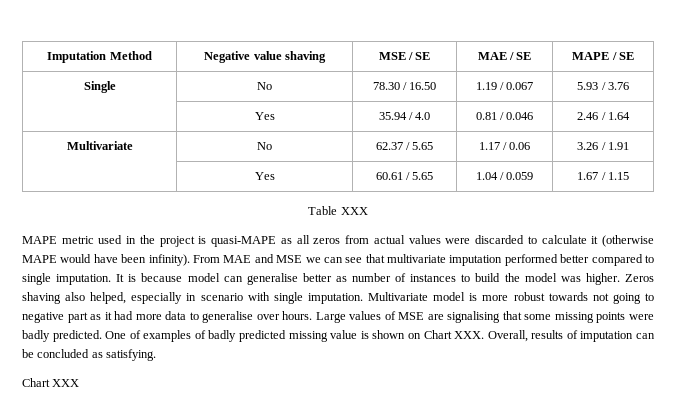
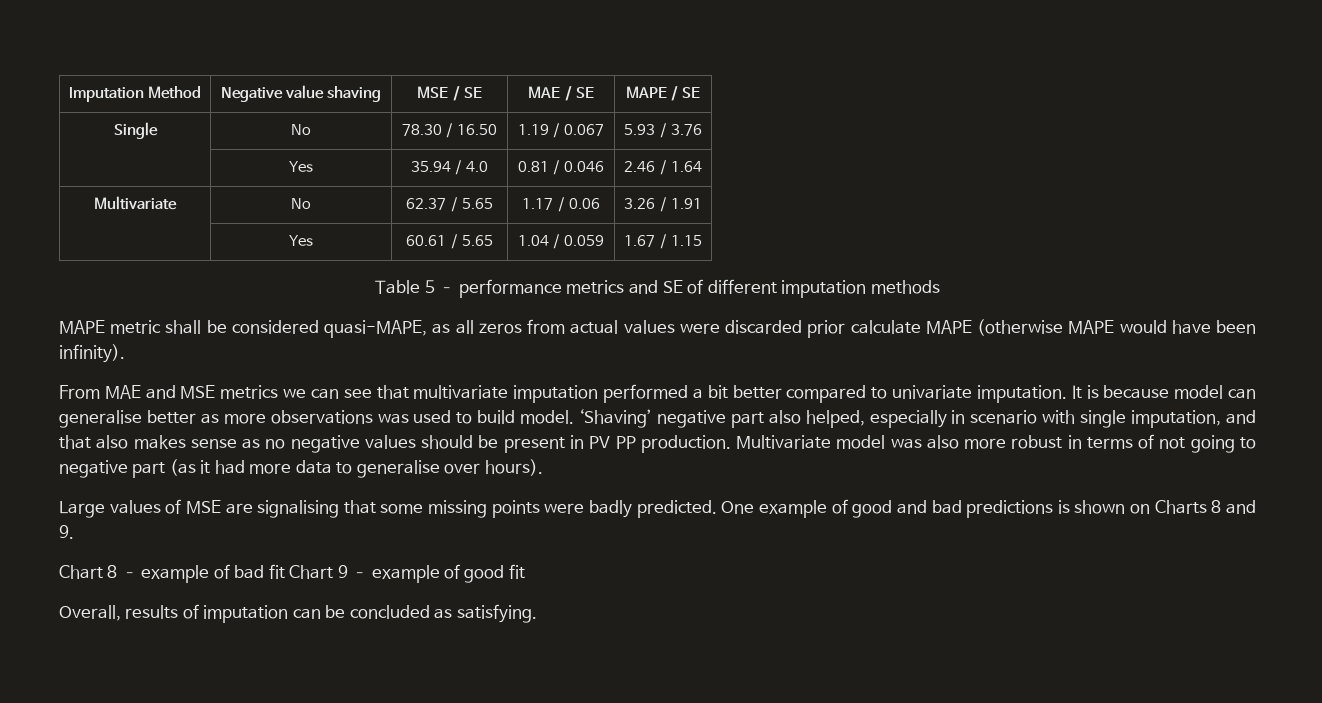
- Table XXX
- MAPE metric used in the project is quasi-MAPE as all zeros from actual values were discarded to calculate it (otherwise MAPE would have been infinity). From MAE and MSE we can see that multivariate imputation performed better compared to single imputation.
+ Table 5 – performance metrics and SE of different imputation methods
+ MAPE metric shall be considered quasi-MAPE, as all zeros from actual values were discarded prior calculate MAPE (otherwise MAPE would have been infinity).
+ From MAE and MSE metrics we can see that multivariate imputation performed a bit better compared to univariate imputation.
- It is because model can generalise better as number of instances to build the model was higher. Zeros shaving also helped, especially in scenario with single imputation. Multivariate model is more robust towards not going to negative part as it had more data to generalise over hours. Large values of MSE are signalising that some missing points were badly predicted.
+ It is because model can generalise better as more observations was used to build model. ‘Shaving’ negative part also helped, especially in scenario with single imputation, and that also makes sense as no negative values should be present in PV PP production. Multivariate model was also more robust in terms of not going to negative part (as it had more data to generalise over hours).
+ Large values of MSE are signalising that some missing points were badly predicted.
- One of examples of badly predicted missing value is shown on Chart XXX. Overall, results of imputation can be concluded as satisfying.
+ One example of good and bad predictions is shown on Charts 8 and 9.
+ Chart 8 – example of bad fit Chart 9 – example of good fit
+ Overall, results of imputation can be concluded as satisfying.
- Chart XXX

